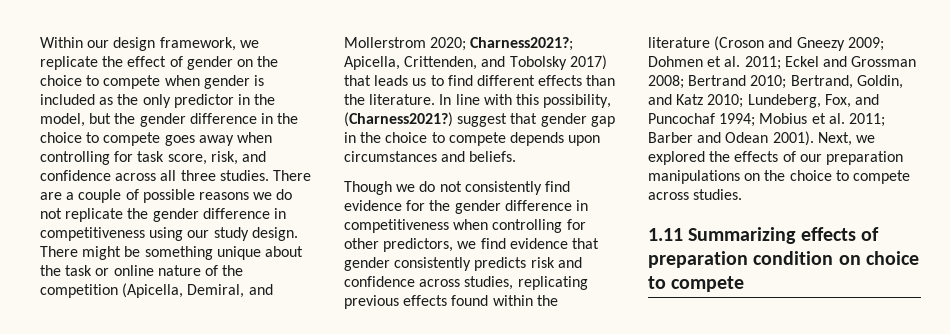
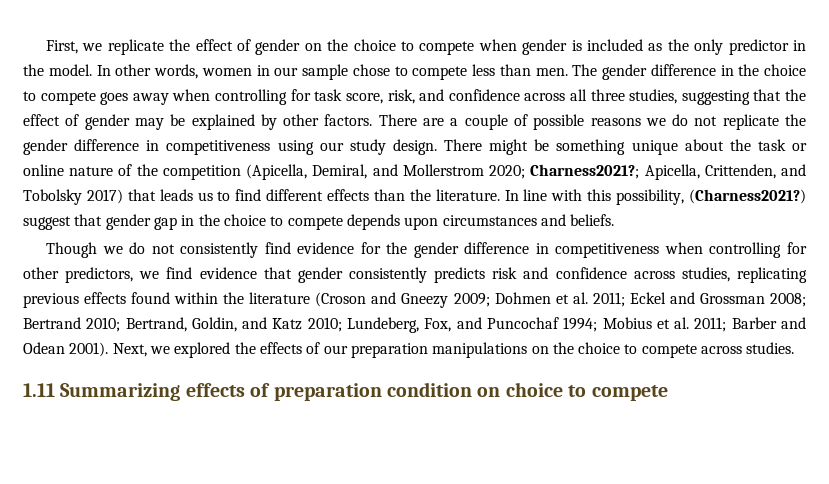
- Within our design framework, we replicate the effect of gender on the choice to compete when gender is included as the only predictor in the model, but the gender difference in the choice to compete goes away when controlling for task score, risk, and confidence across all three studies.
+ First, we replicate the effect of gender on the choice to compete when gender is included as the only predictor in the model. In other words, women in our sample chose to compete less than men. The gender difference in the choice to compete goes away when controlling for task score, risk, and confidence across all three studies, suggesting that the effect of gender may be explained by other factors.

